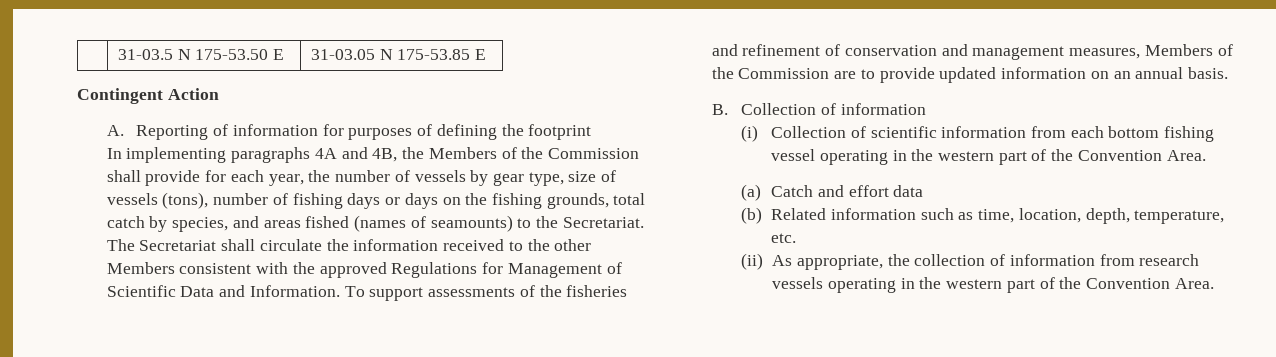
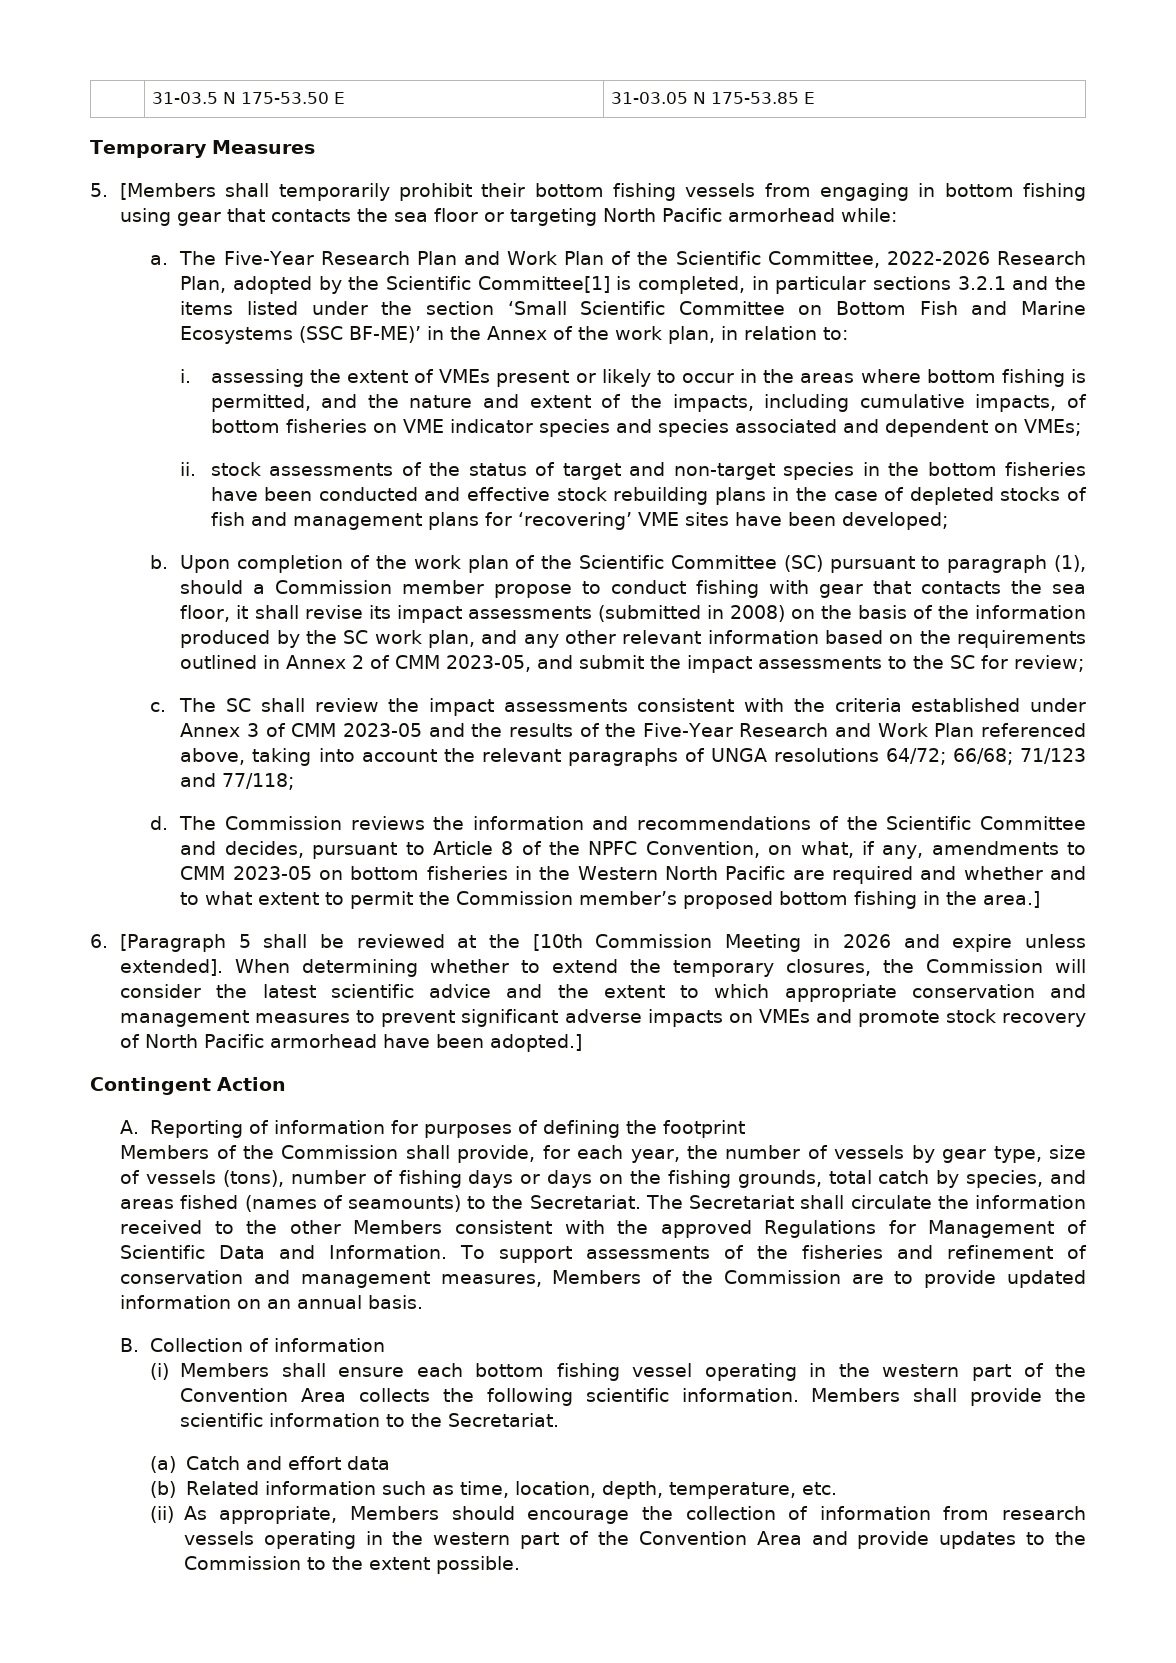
+ Temporary Measures
+ 5. [Members shall temporarily prohibit their bottom fishing vessels from engaging in bottom fishing using gear that contacts the sea floor or targeting North Pacific armorhead while:
+ a. The Five-Year Research Plan and Work Plan of the Scientific Committee, 2022-2026 Research Plan, adopted by the Scientific Committee[1] is completed, in particular sections 3.2.1 and the items listed under the section ‘Small Scientific Committee on Bottom Fish and Marine Ecosystems (SSC BF-ME)’ in the Annex of the work plan, in relation to:
+ i. assessing the extent of VMEs present or likely to occur in the areas where bottom fishing is permitted, and the nature and extent of the impacts, including cumulative impacts, of bottom fisheries on VME indicator species and species associated and dependent on VMEs;
+ ii. stock assessments of the status of target and non-target species in the bottom fisheries have been conducted and effective stock rebuilding plans in the case of depleted stocks of fish and management plans for ‘recovering’ VME sites have been developed;
+ b. Upon completion of the work plan of the Scientific Committee (SC) pursuant to paragraph (1), should a Commission member propose to conduct fishing with gear that contacts the sea floor, it shall revise its impact assessments (submitted in 2008) on the basis of the information produced by the SC work plan, and any other relevant information based on the requirements outlined in Annex 2 of CMM 2023-05, and submit the impact assessments to the SC for review;
+ c. The SC shall review the impact assessments consistent with the criteria established under Annex 3 of CMM 2023-05 and the results of the Five-Year Research and Work Plan referenced above, taking into account the relevant paragraphs of UNGA resolutions 64/72; 66/68; 71/123 and 77/118;
+ d. The Commission reviews the information and recommendations of the Scientific Committee and decides, pursuant to Article 8 of the NPFC Convention, on what, if any, amendments to CMM 2023-05 on bottom fisheries in the Western North Pacific are required and whether and to what extent to permit the Commission member’s proposed bottom fishing in the area.]
+ 6. [Paragraph 5 shall be reviewed at the [10th Commission Meeting in 2026 and expire unless extended]. When determining whether to extend the temporary closures, the Commission will consider the latest scientific advice and the extent to which appropriate conservation and management measures to prevent significant adverse impacts on VMEs and promote stock recovery of North Pacific armorhead have been adopted.]
- In implementing paragraphs 4A and 4B, the Members of the Commission shall provide for each year, the number of vessels by gear type, size of vessels (tons), number of fishing days or days on the fishing grounds, total catch by species, and areas fished (names of seamounts) to the Secretariat.
+ Members of the Commission shall provide, for each year, the number of vessels by gear type, size of vessels (tons), number of fishing days or days on the fishing grounds, total catch by species, and areas fished (names of seamounts) to the Secretariat.
- (i) Collection of scientific information from each bottom fishing vessel operating in the western part of the Convention Area.
+ (i) Members shall ensure each bottom fishing vessel operating in the western part of the Convention Area collects the following scientific information. Members shall provide the scientific information to the Secretariat.
- (ii) As appropriate, the collection of information from research vessels operating in the western part of the Convention Area.
+ (ii) As appropriate, Members should encourage the collection of information from research vessels operating in the western part of the Convention Area and provide updates to the Commission to the extent possible.

